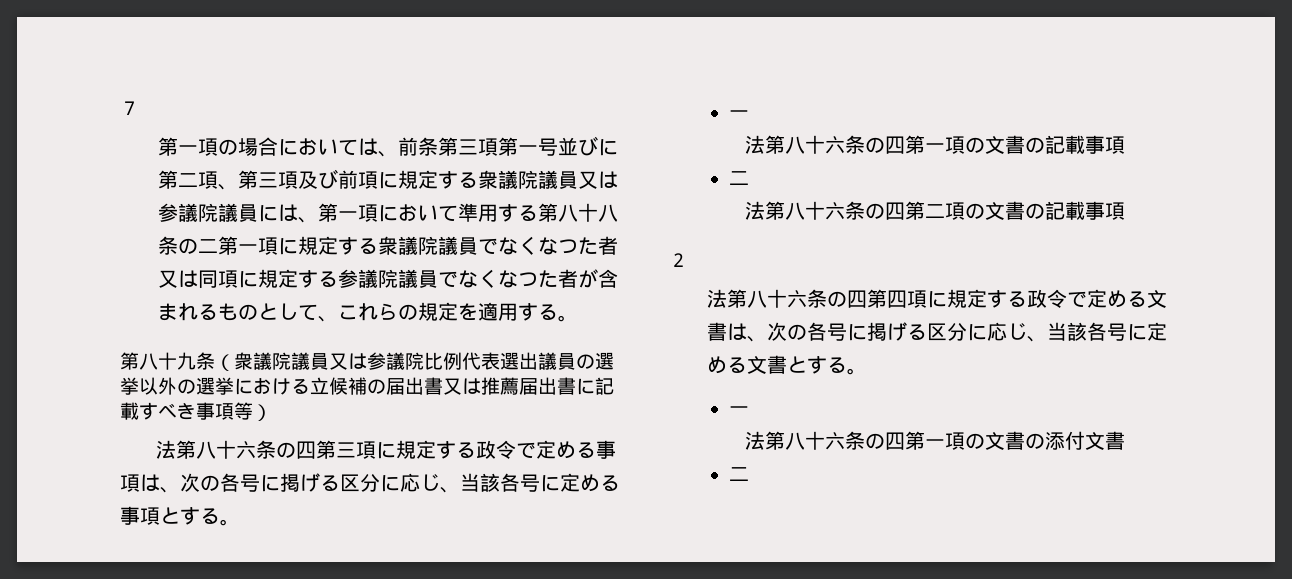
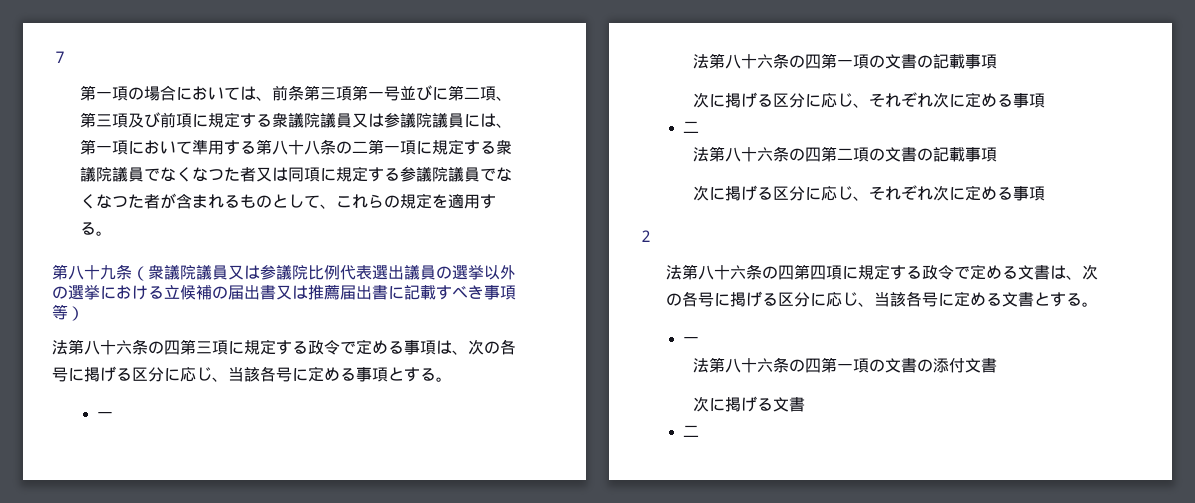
  法第八十六条の四第一項の文書の記載事項
+ 次に掲げる区分に応じ、それぞれ次に定める事項
  法第八十六条の四第二項の文書の記載事項
+ 次に掲げる区分に応じ、それぞれ次に定める事項
+ 次に掲げる文書

